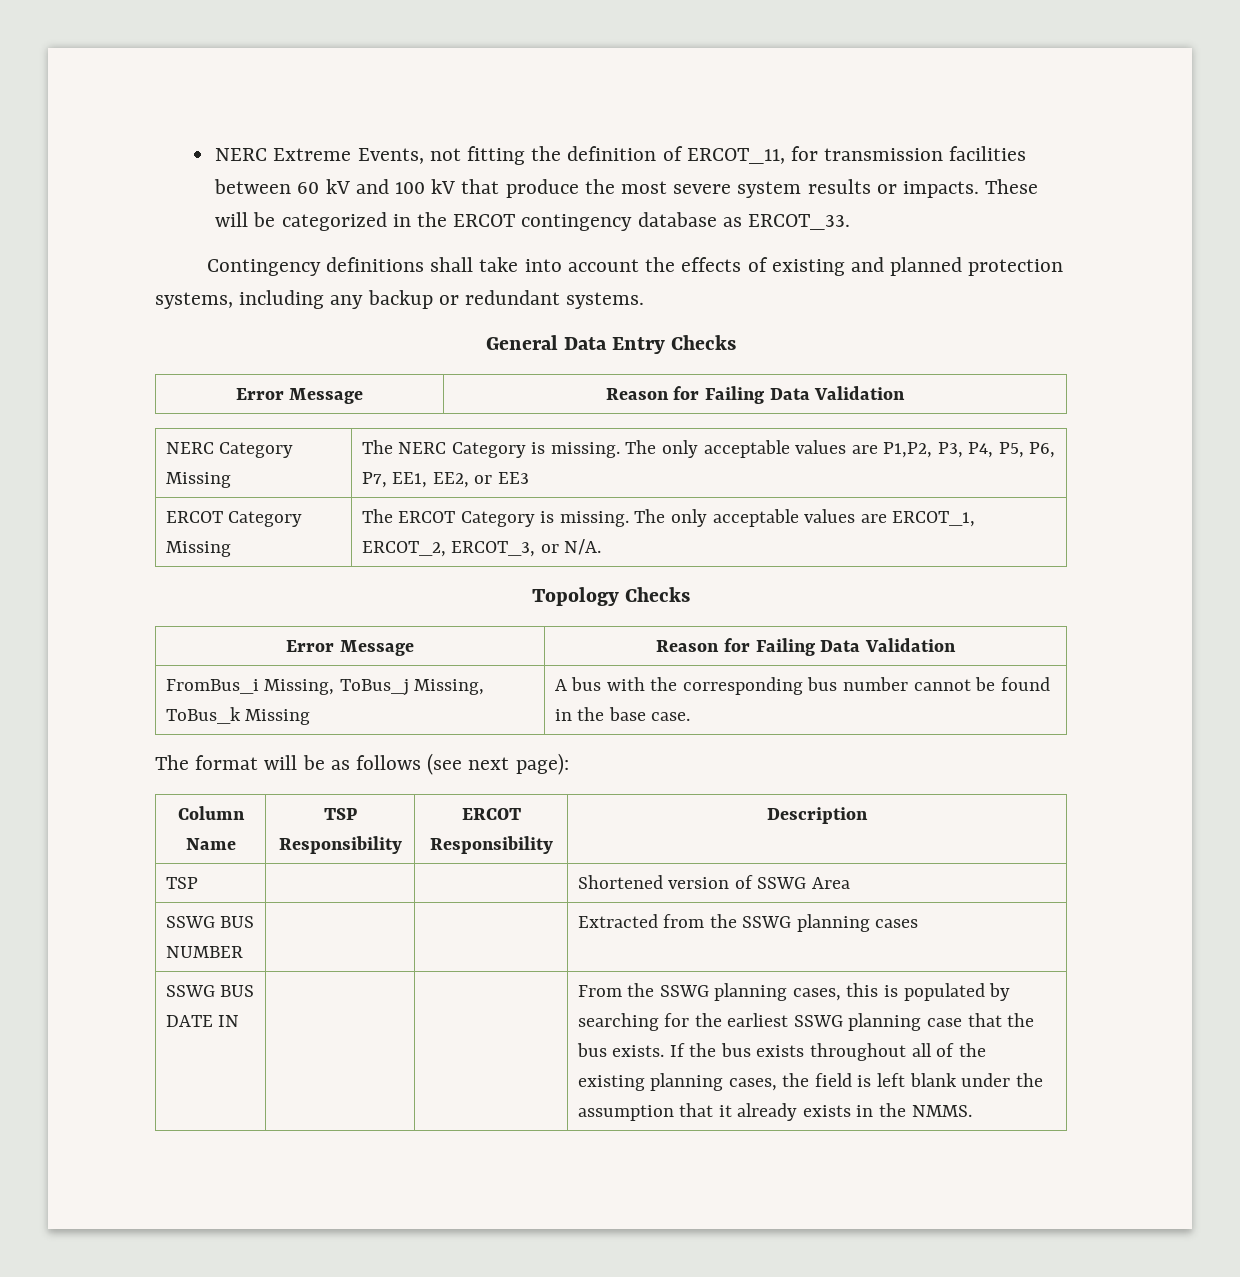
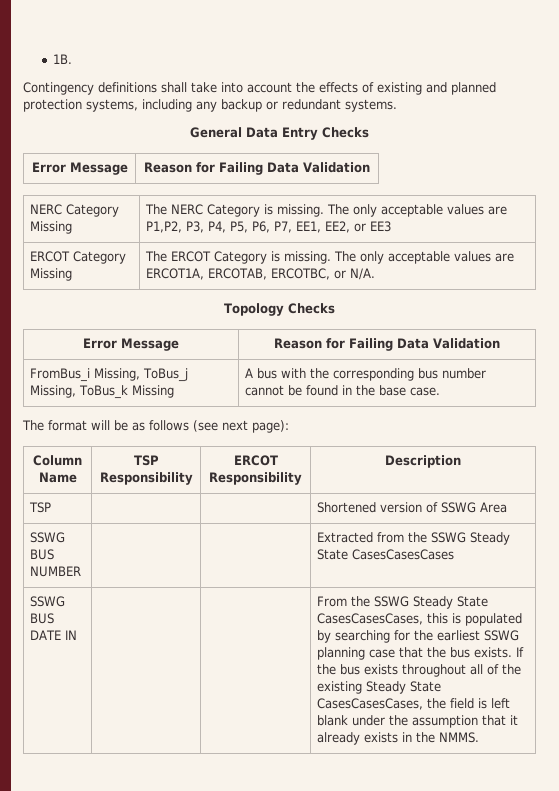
- NERC Extreme Events, not fitting the definition of ERCOT_11, for transmission facilities between 60 kV and 100 kV that produce the most severe system results or impacts. These will be categorized in the ERCOT contingency database as ERCOT_33.
+ 1B.
- ERCOT Category Missing | The ERCOT Category is missing. The only acceptable values are ERCOT_1, ERCOT_2, ERCOT_3, or N/A.
+ ERCOT Category Missing | The ERCOT Category is missing. The only acceptable values are ERCOT1A, ERCOTAB, ERCOTBC, or N/A.
- SSWG BUS NUMBER | | | Extracted from the SSWG planning cases
+ SSWG BUS NUMBER | | | Extracted from the SSWG Steady State CasesCasesCases
- From the SSWG planning cases, this is populated by searching for the earliest SSWG planning case that the bus exists.
+ From the SSWG Steady State CasesCasesCases, this is populated by searching for the earliest SSWG planning case that the bus exists.
- If the bus exists throughout all of the existing planning cases, the field is left blank under the assumption that it already exists in the NMMS.
+ If the bus exists throughout all of the existing Steady State CasesCasesCases, the field is left blank under the assumption that it already exists in the NMMS.

